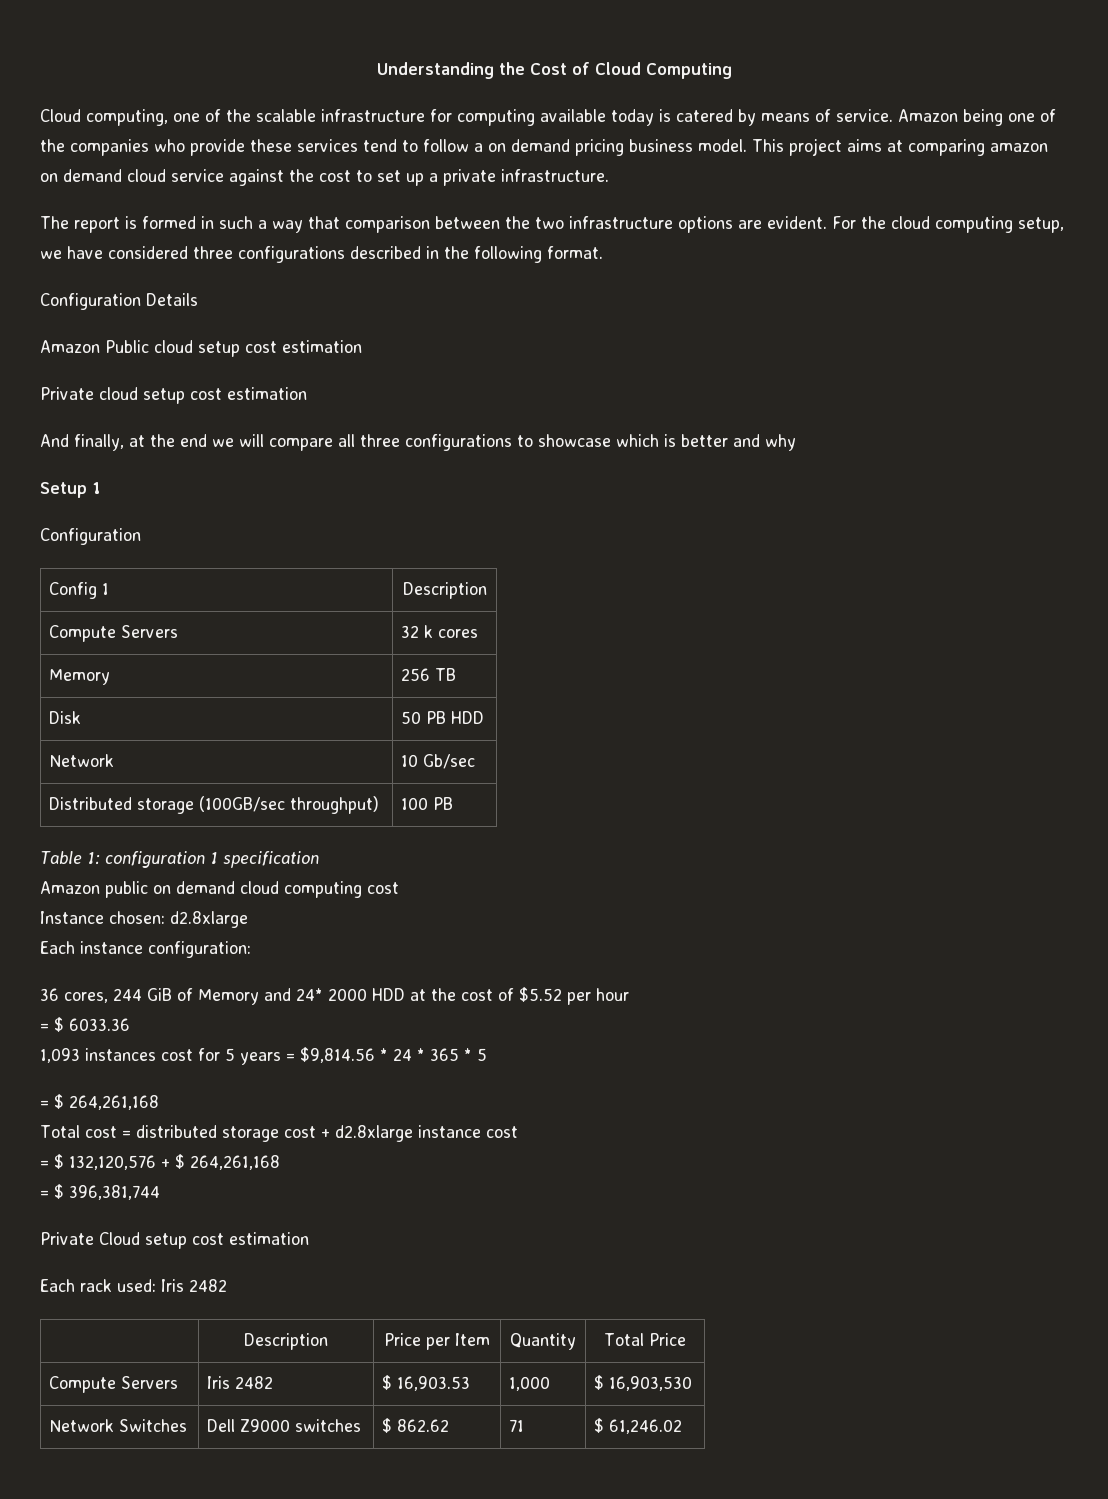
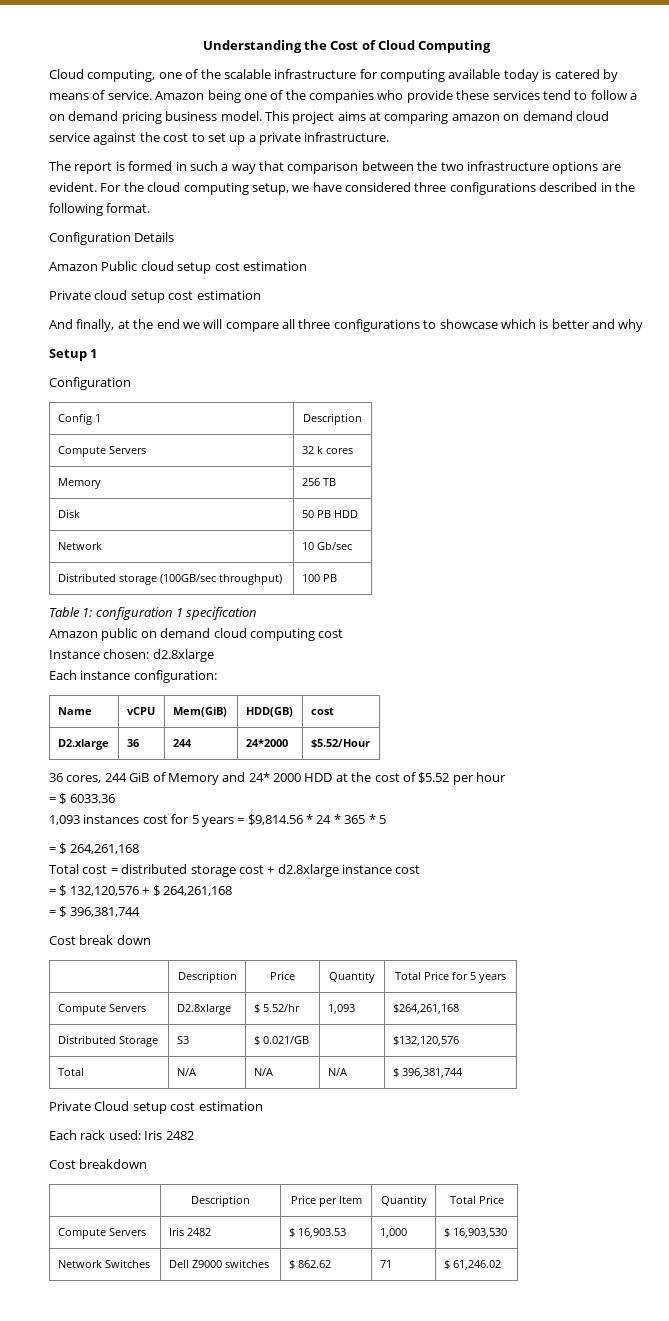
+ Name | vCPU | Mem(GiB) | HDD(GB) | cost
+ D2.xlarge | 36 | 244 | 24*2000 | $5.52/Hour
+ Cost break down
+ | Description | Price | Quantity | Total Price for 5 years
+ Compute Servers | D2.8xlarge | $ 5.52/hr | 1,093 | $264,261,168
+ Distributed Storage | S3 | $ 0.021/GB | | $132,120,576
+ Total | N/A | N/A | N/A | $ 396,381,744
+ Cost breakdown

